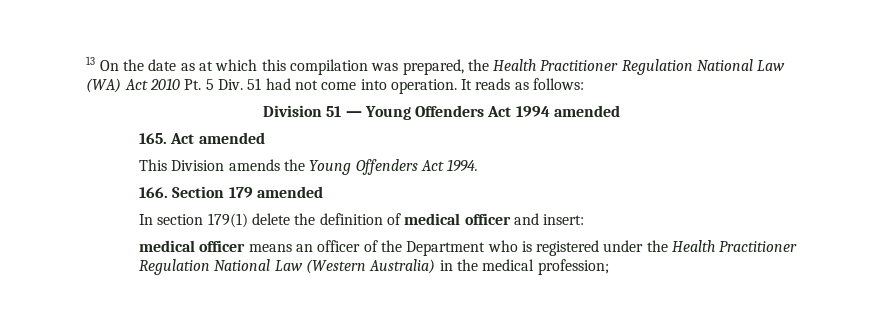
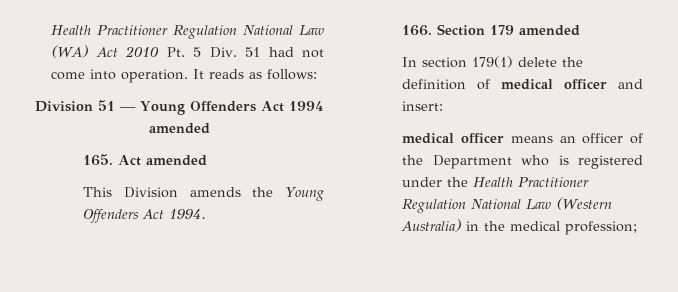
- 13 On the date as at which this compilation was prepared, the Health Practitioner Regulation National Law (WA) Act 2010 Pt. 5 Div. 51 had not come into operation.
+ Health Practitioner Regulation National Law (WA) Act 2010 Pt. 5 Div. 51 had not come into operation.

